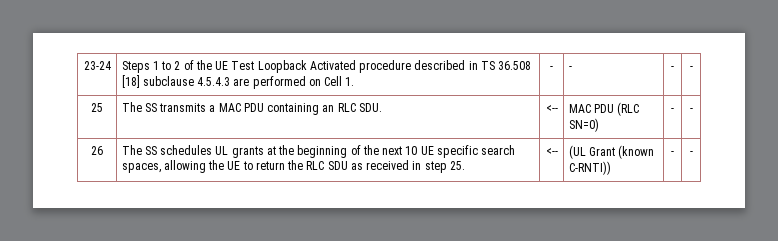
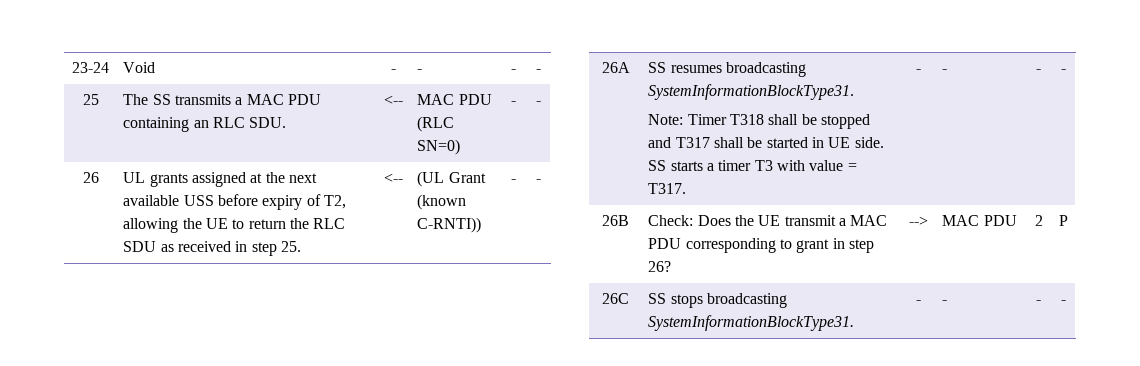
- 23-24 | Steps 1 to 2 of the UE Test Loopback Activated procedure described in TS 36.508 [18] subclause 4.5.4.3 are performed on Cell 1. | - | - | - | -
+ 23-24 | Void | - | - | - | -
- 26 | The SS schedules UL grants at the beginning of the next 10 UE specific search spaces, allowing the UE to return the RLC SDU as received in step 25. | <-- | (UL Grant (known C-RNTI)) | - | -
+ 26 | UL grants assigned at the next available USS before expiry of T2, allowing the UE to return the RLC SDU as received in step 25. | <-- | (UL Grant (known C-RNTI)) | - | -
+ 26A | SS resumes broadcasting SystemInformationBlockType31.
+ Note: Timer T318 shall be stopped and T317 shall be started in UE side. SS starts a timer T3 with value = T317. | - | - | - | -
+ 26B | Check: Does the UE transmit a MAC PDU corresponding to grant in step 26? | --> | MAC PDU | 2 | P
+ 26C | SS stops broadcasting SystemInformationBlockType31. | - | - | - | -

